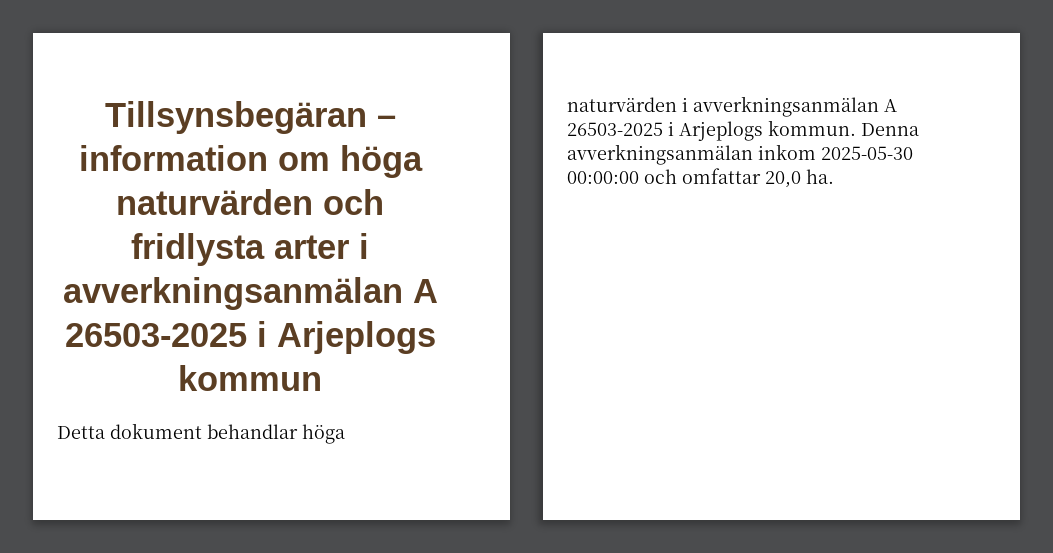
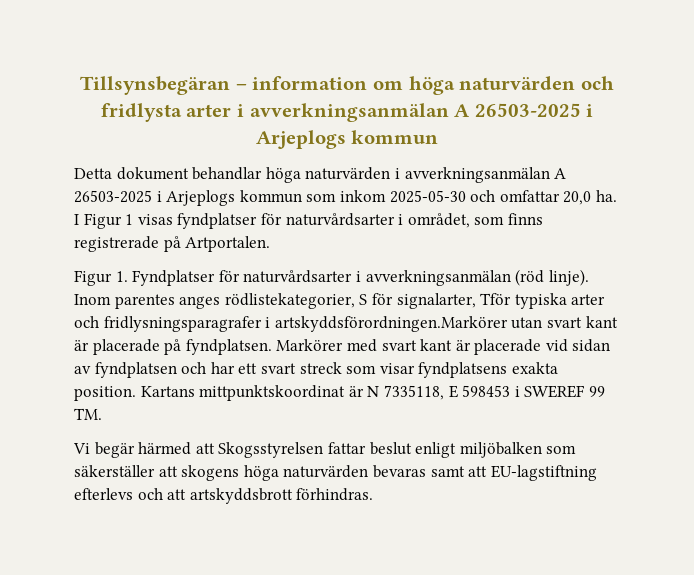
- Detta dokument behandlar höga naturvärden i avverkningsanmälan A 26503-2025 i Arjeplogs kommun. Denna avverkningsanmälan inkom 2025-05-30 00:00:00 och omfattar 20,0 ha.
+ Detta dokument behandlar höga naturvärden i avverkningsanmälan A 26503-2025 i Arjeplogs kommun som inkom 2025-05-30 och omfattar 20,0 ha.
+ I Figur 1 visas fyndplatser för naturvårdsarter i området, som finns registrerade på Artportalen.
+ Figur 1. Fyndplatser för naturvårdsarter i avverkningsanmälan (röd linje). Inom parentes anges rödlistekategorier, S för signalarter, Tför typiska arter och fridlysningsparagrafer i artskyddsförordningen.Markörer utan svart kant är placerade på fyndplatsen. Markörer med svart kant är placerade vid sidan av fyndplatsen och har ett svart streck som visar fyndplatsens exakta position. Kartans mittpunktskoordinat är N 7335118, E 598453 i SWEREF 99 TM.
+ Vi begär härmed att Skogsstyrelsen fattar beslut enligt miljöbalken som säkerställer att skogens höga naturvärden bevaras samt att EU-lagstiftning efterlevs och att artskyddsbrott förhindras.

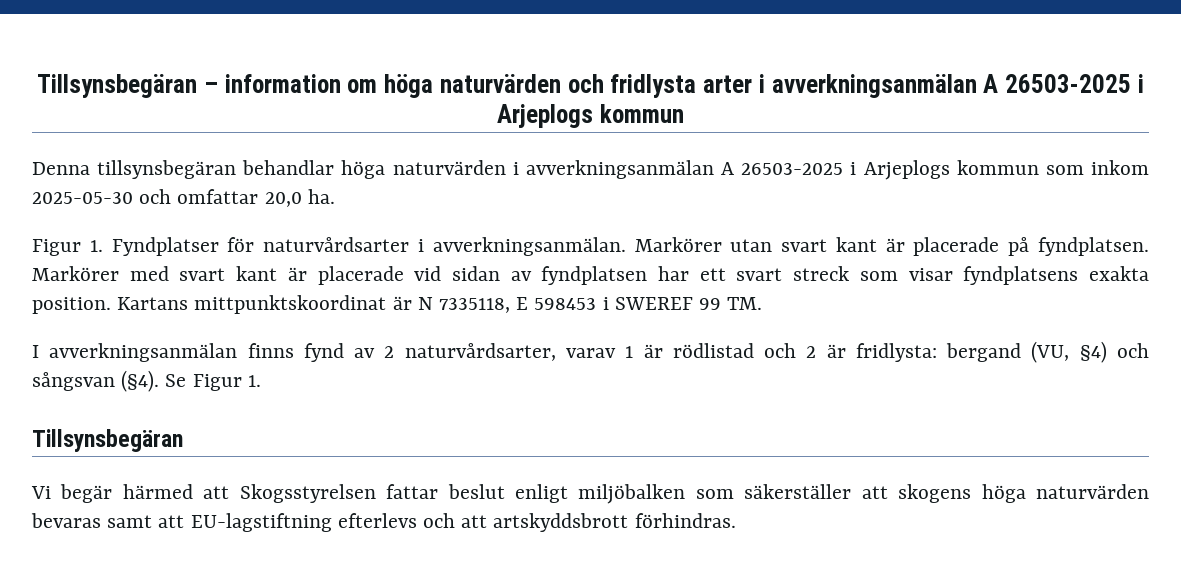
- Detta dokument behandlar höga naturvärden i avverkningsanmälan A 26503-2025 i Arjeplogs kommun som inkom 2025-05-30 och omfattar 20,0 ha. I Figur 1 visas fyndplatser för naturvårdsarter i området, som finns registrerade på Artportalen.
+ Denna tillsynsbegäran behandlar höga naturvärden i avverkningsanmälan A 26503-2025 i Arjeplogs kommun som inkom 2025-05-30 och omfattar 20,0 ha.
- Figur 1. Fyndplatser för naturvårdsarter i avverkningsanmälan (röd linje). Inom parentes anges rödlistekategorier, S för signalarter, Tför typiska arter och fridlysningsparagrafer i artskyddsförordningen.Markörer utan svart kant är placerade på fyndplatsen.
+ Figur 1. Fyndplatser för naturvårdsarter i avverkningsanmälan. Markörer utan svart kant är placerade på fyndplatsen.
- Markörer med svart kant är placerade vid sidan av fyndplatsen och har ett svart streck som visar fyndplatsens exakta position.
+ Markörer med svart kant är placerade vid sidan av fyndplatsen har ett svart streck som visar fyndplatsens exakta position.
+ I avverkningsanmälan finns fynd av 2 naturvårdsarter, varav 1 är rödlistad och 2 är fridlysta: bergand (VU, §4) och sångsvan (§4). Se Figur 1.
+ Tillsynsbegäran

